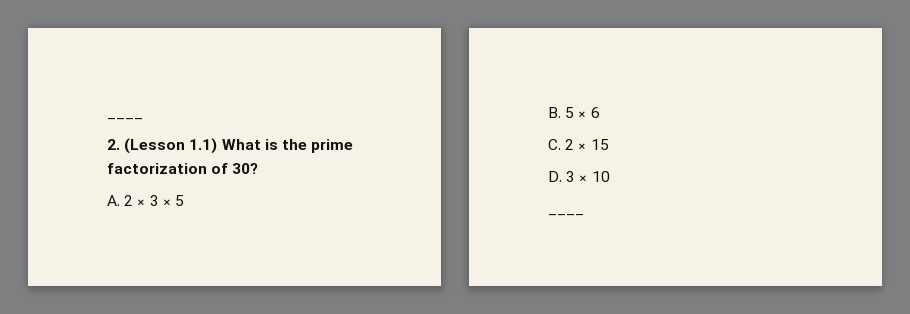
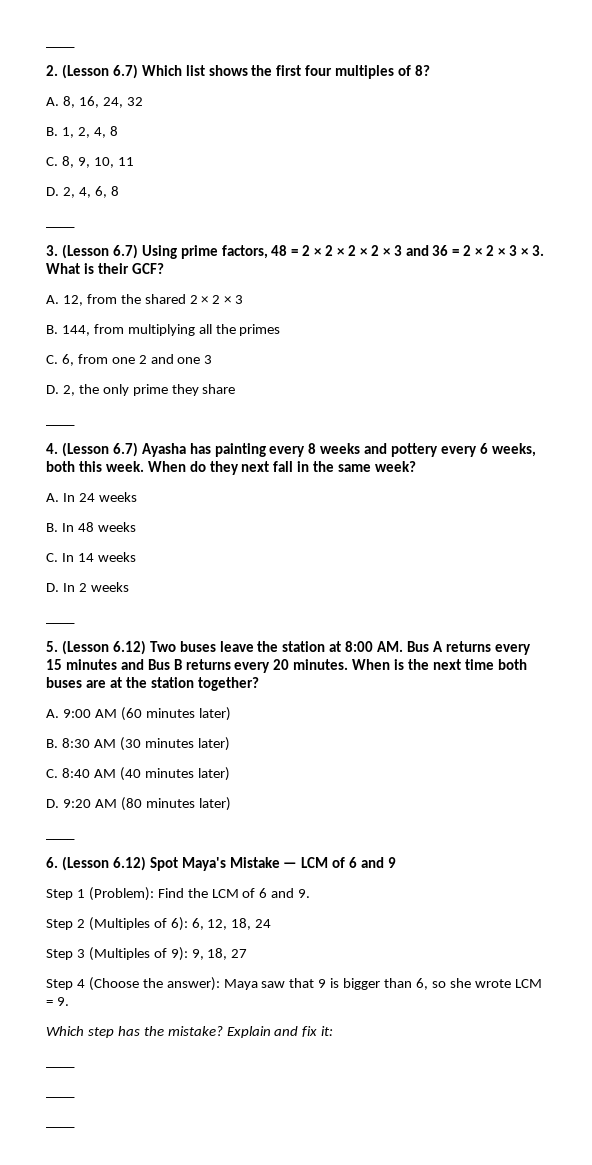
- 2. (Lesson 1.1) What is the prime factorization of 30?
- A. 2 × 3 × 5
- B. 5 × 6
- C. 2 × 15
- D. 3 × 10
+ 2. (Lesson 6.7) Which list shows the first four multiples of 8?
+ A. 8, 16, 24, 32
+ B. 1, 2, 4, 8
+ C. 8, 9, 10, 11
+ D. 2, 4, 6, 8
+ ____
+ 3. (Lesson 6.7) Using prime factors, 48 = 2 × 2 × 2 × 2 × 3 and 36 = 2 × 2 × 3 × 3. What is their GCF?
+ A. 12, from the shared 2 × 2 × 3
+ B. 144, from multiplying all the primes
+ C. 6, from one 2 and one 3
+ D. 2, the only prime they share
+ ____
+ 4. (Lesson 6.7) Ayasha has painting every 8 weeks and pottery every 6 weeks, both this week. When do they next fall in the same week?
+ A. In 24 weeks
+ B. In 48 weeks
+ C. In 14 weeks
+ D. In 2 weeks
+ ____
+ 5. (Lesson 6.12) Two buses leave the station at 8:00 AM. Bus A returns every 15 minutes and Bus B returns every 20 minutes. When is the next time both buses are at the station together?
+ A. 9:00 AM (60 minutes later)
+ B. 8:30 AM (30 minutes later)
+ C. 8:40 AM (40 minutes later)
+ D. 9:20 AM (80 minutes later)
+ ____
+ 6. (Lesson 6.12) Spot Maya's Mistake — LCM of 6 and 9
+ Step 1 (Problem): Find the LCM of 6 and 9.
+ Step 2 (Multiples of 6): 6, 12, 18, 24
+ Step 3 (Multiples of 9): 9, 18, 27
+ Step 4 (Choose the answer): Maya saw that 9 is bigger than 6, so she wrote LCM = 9.
+ Which step has the mistake? Explain and fix it:
+ ____
+ ____

